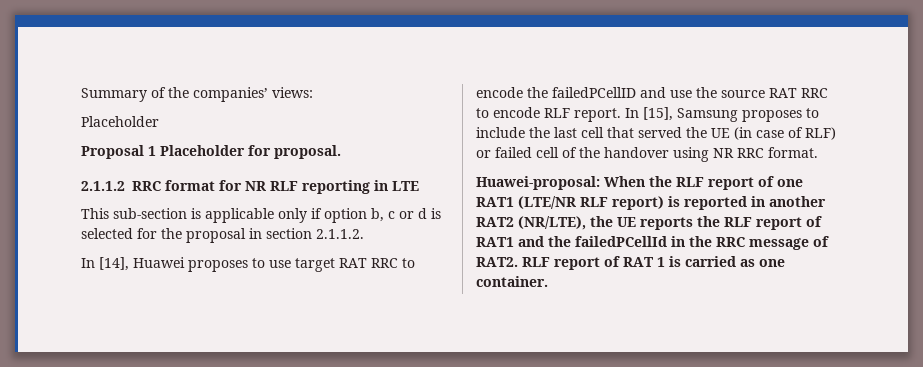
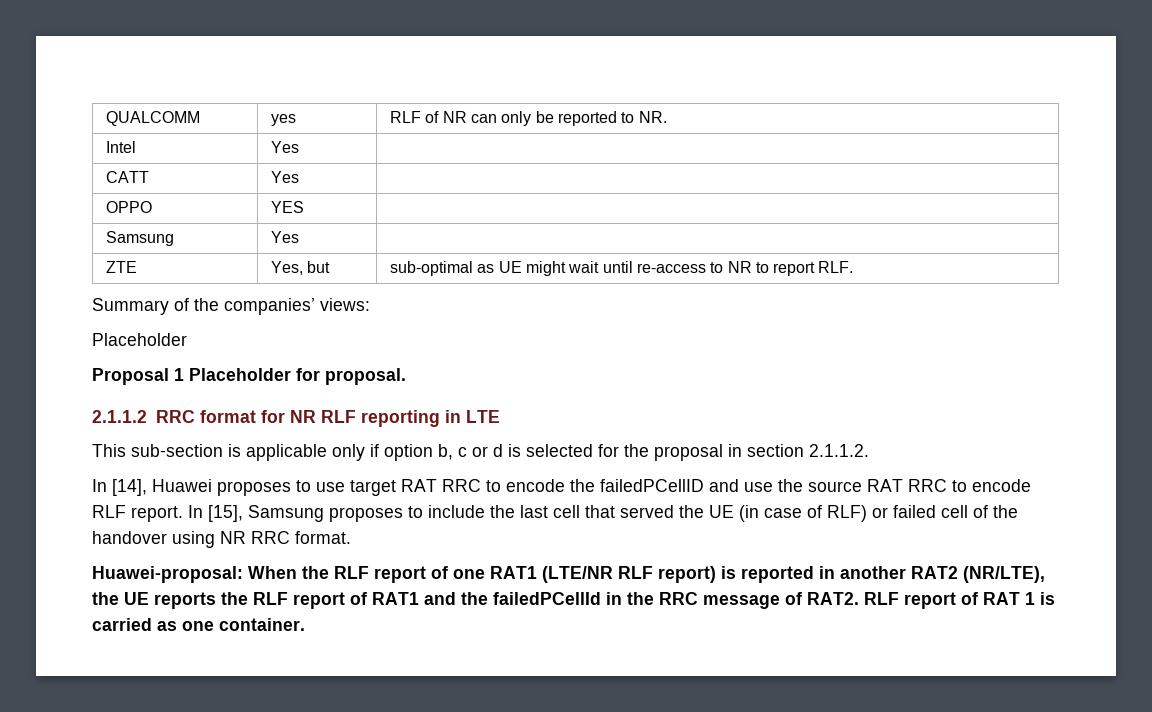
+ QUALCOMM | yes | RLF of NR can only be reported to NR.
+ Intel | Yes |
+ CATT | Yes |
+ OPPO | YES |
+ Samsung | Yes |
+ ZTE | Yes, but | sub-optimal as UE might wait until re-access to NR to report RLF.

